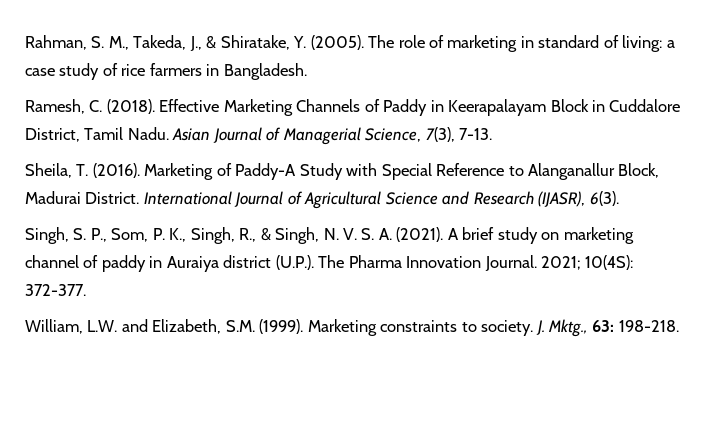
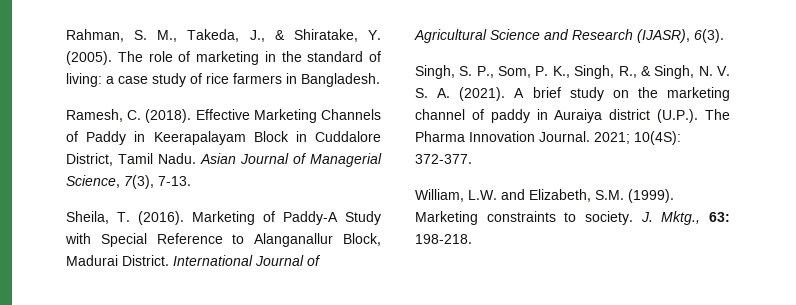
- The role of marketing in standard of living: a case study of rice farmers in Bangladesh.
+ The role of marketing in the standard of living: a case study of rice farmers in Bangladesh.
- A brief study on marketing channel of paddy in Auraiya district (U.P.). The Pharma Innovation Journal.
+ A brief study on the marketing channel of paddy in Auraiya district (U.P.). The Pharma Innovation Journal.

